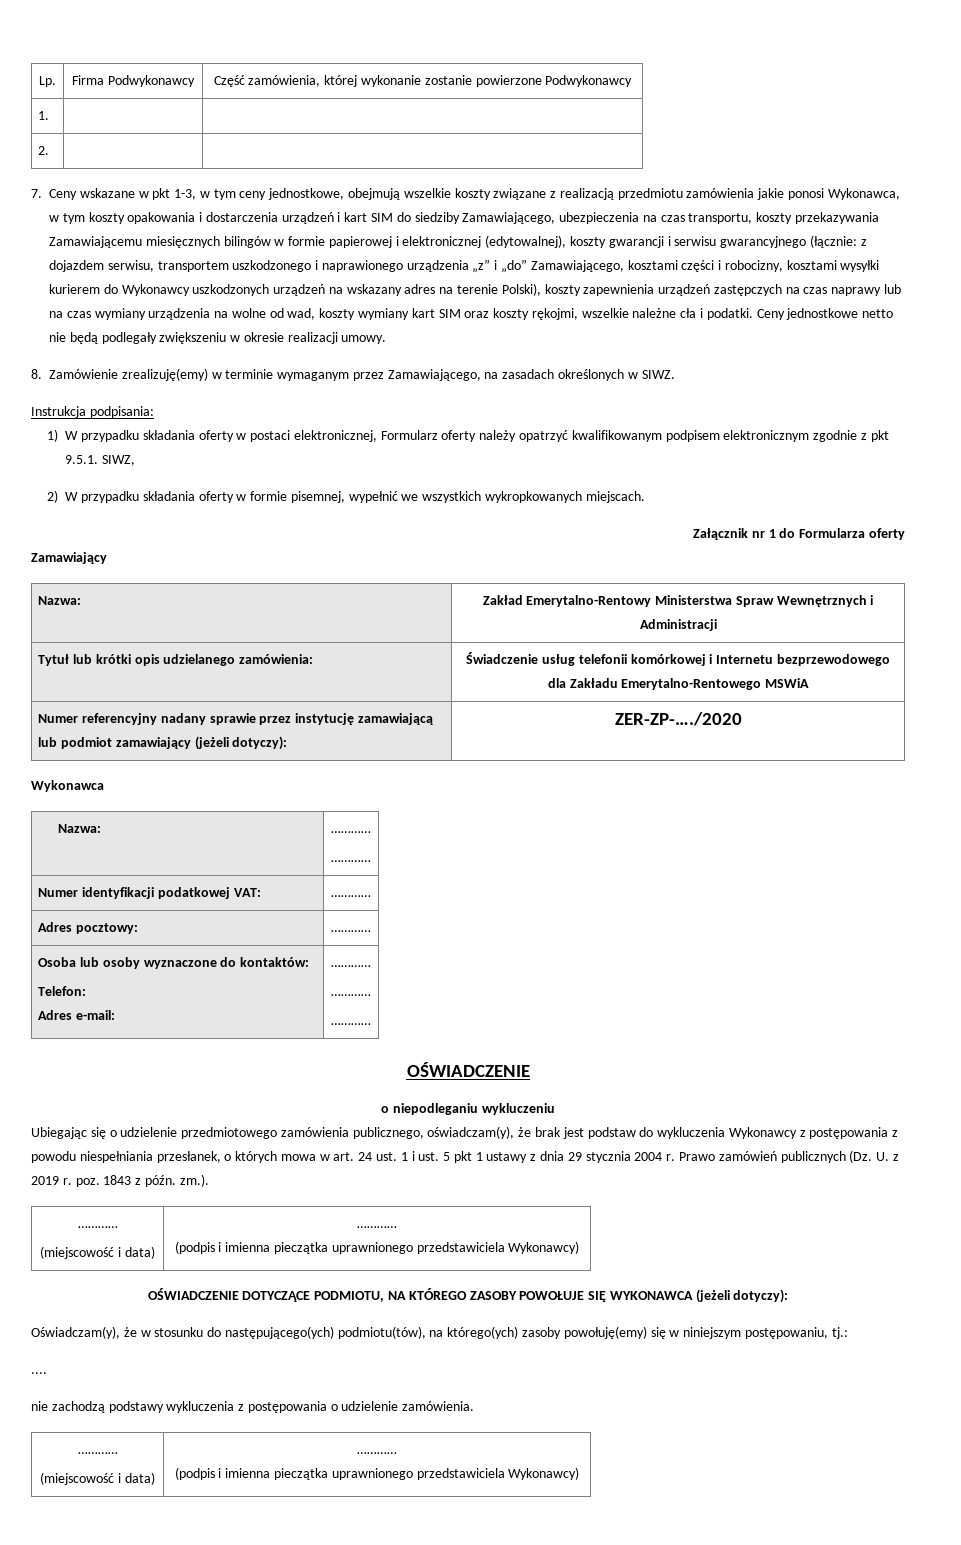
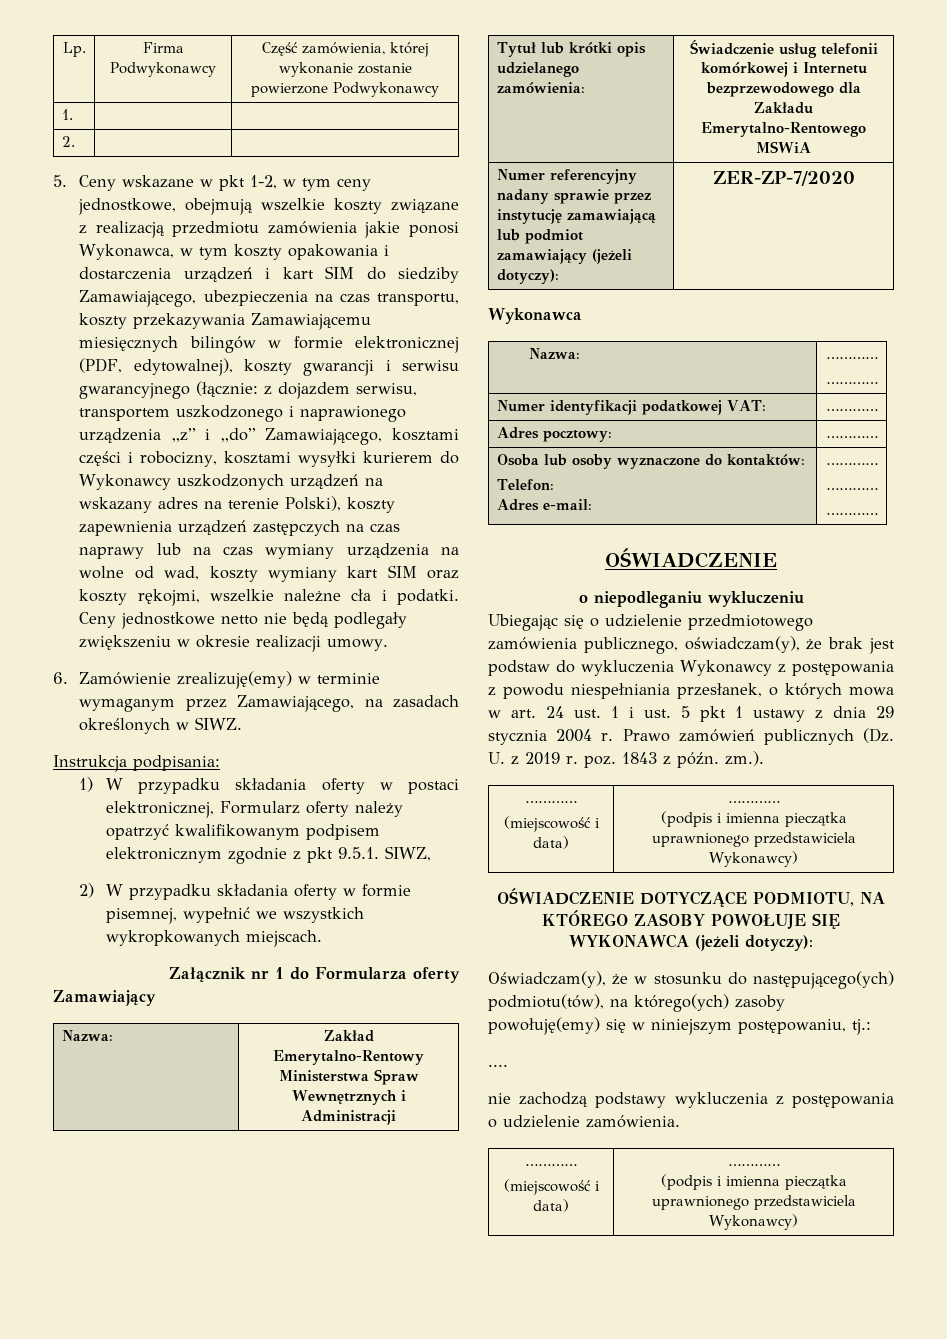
- 7. Ceny wskazane w pkt 1-3, w tym ceny jednostkowe, obejmują wszelkie koszty związane z realizacją przedmiotu zamówienia jakie ponosi Wykonawca, w tym koszty opakowania i dostarczenia urządzeń i kart SIM do siedziby Zamawiającego, ubezpieczenia na czas transportu, koszty przekazywania Zamawiającemu miesięcznych bilingów w formie papierowej i elektronicznej (edytowalnej), koszty gwarancji i serwisu gwarancyjnego (łącznie:
+ 5. Ceny wskazane w pkt 1-2, w tym ceny jednostkowe, obejmują wszelkie koszty związane z realizacją przedmiotu zamówienia jakie ponosi Wykonawca, w tym koszty opakowania i dostarczenia urządzeń i kart SIM do siedziby Zamawiającego, ubezpieczenia na czas transportu, koszty przekazywania Zamawiającemu miesięcznych bilingów w formie elektronicznej (PDF, edytowalnej), koszty gwarancji i serwisu gwarancyjnego (łącznie:
- 8. Zamówienie zrealizuję(emy) w terminie wymaganym przez Zamawiającego, na zasadach określonych w SIWZ.
+ 6. Zamówienie zrealizuję(emy) w terminie wymaganym przez Zamawiającego, na zasadach określonych w SIWZ.
- Numer referencyjny nadany sprawie przez instytucję zamawiającą lub podmiot zamawiający (jeżeli dotyczy): | ZER-ZP-…./2020
+ Numer referencyjny nadany sprawie przez instytucję zamawiającą lub podmiot zamawiający (jeżeli dotyczy): | ZER-ZP-7/2020

